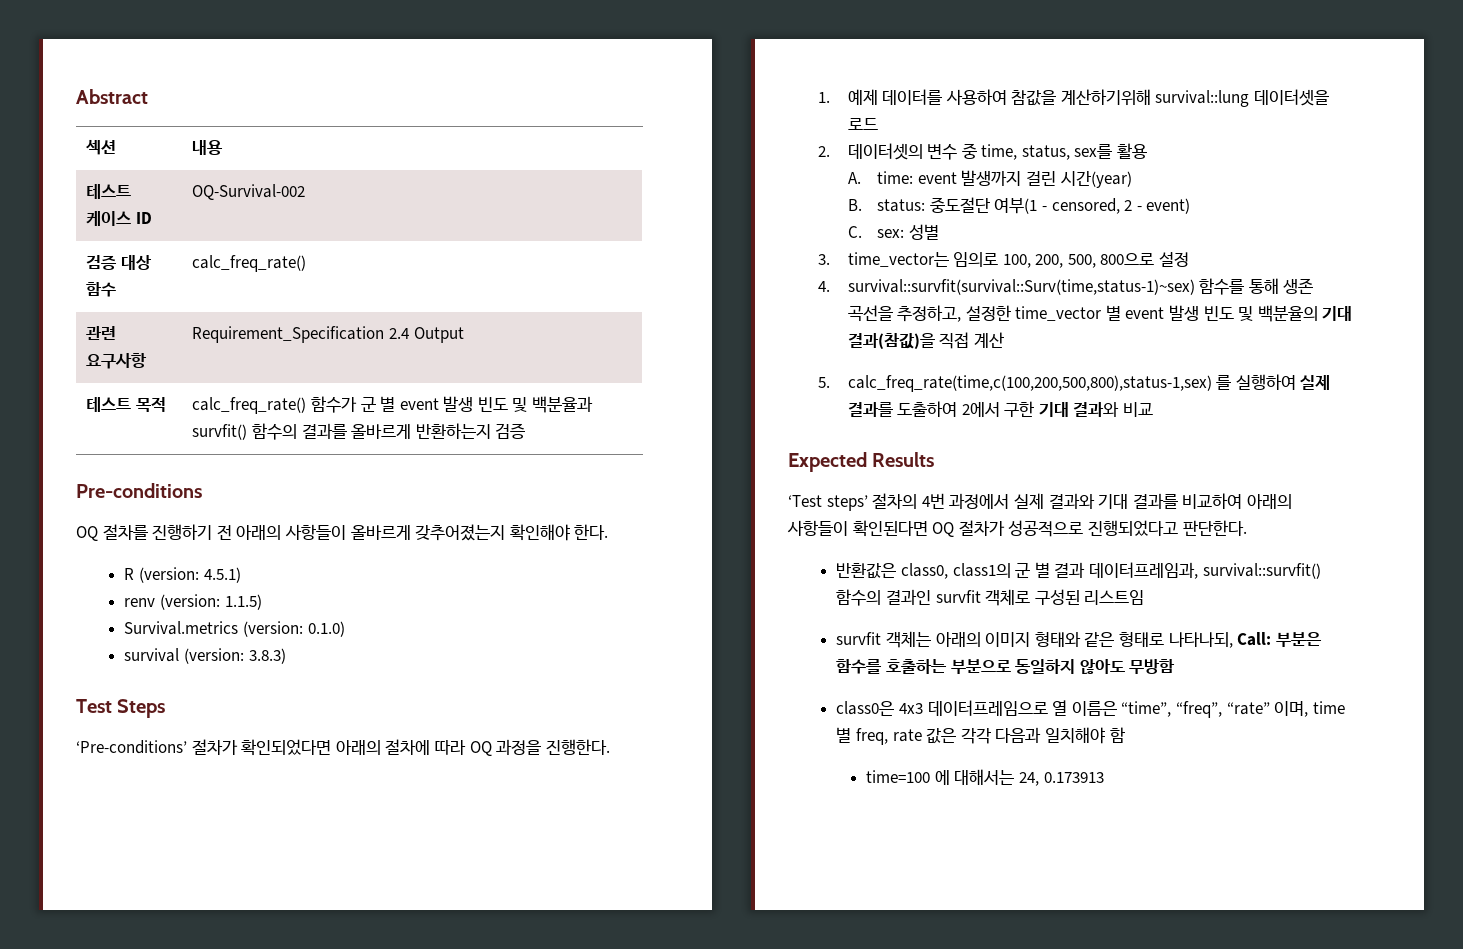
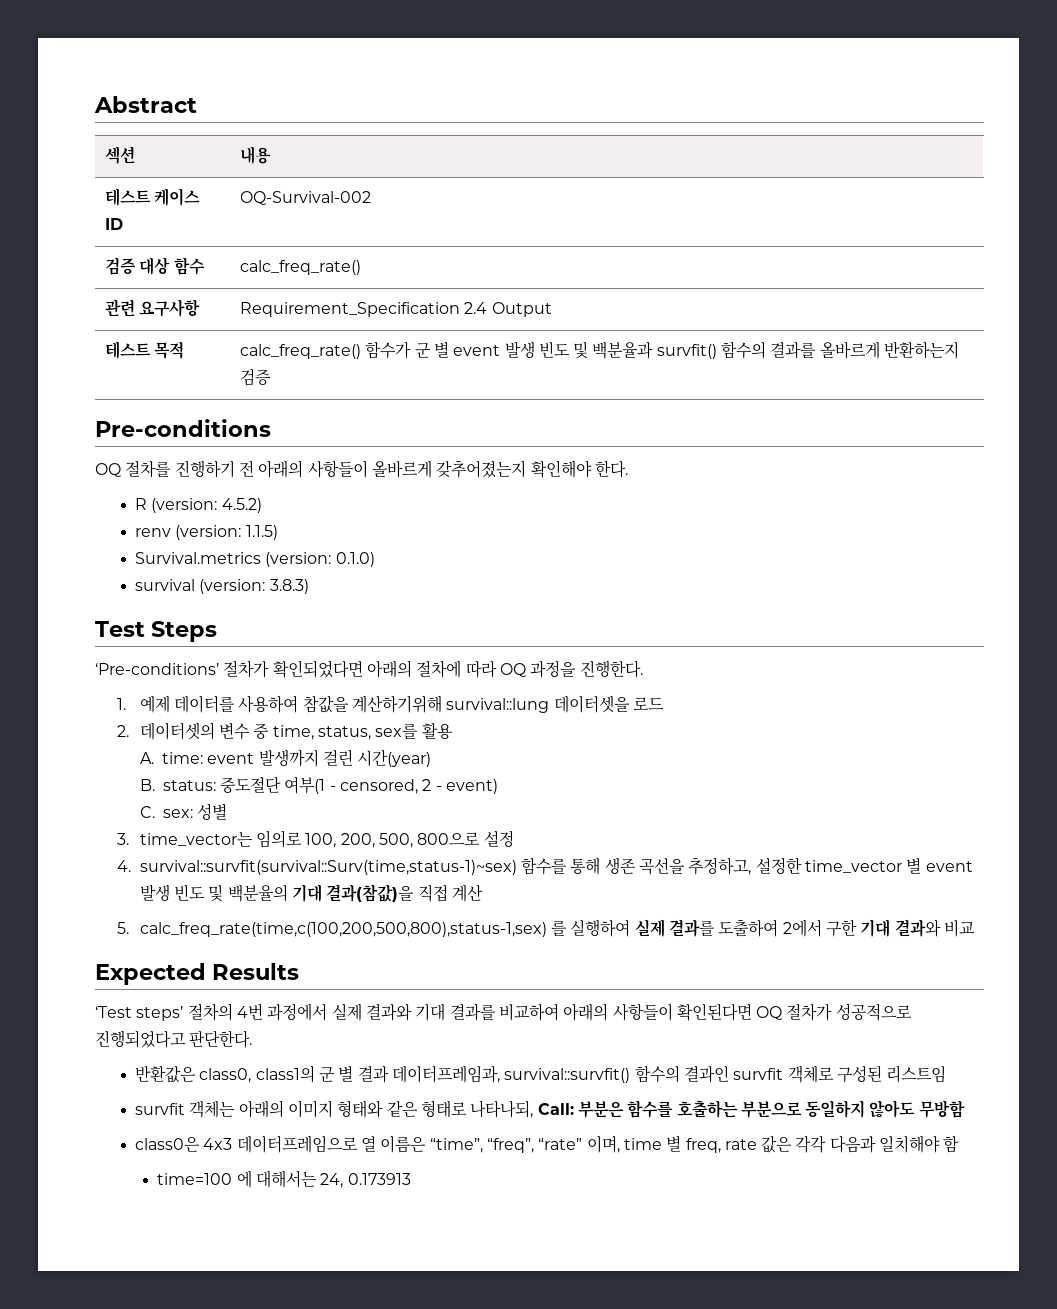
- R (version: 4.5.1)
+ R (version: 4.5.2)

